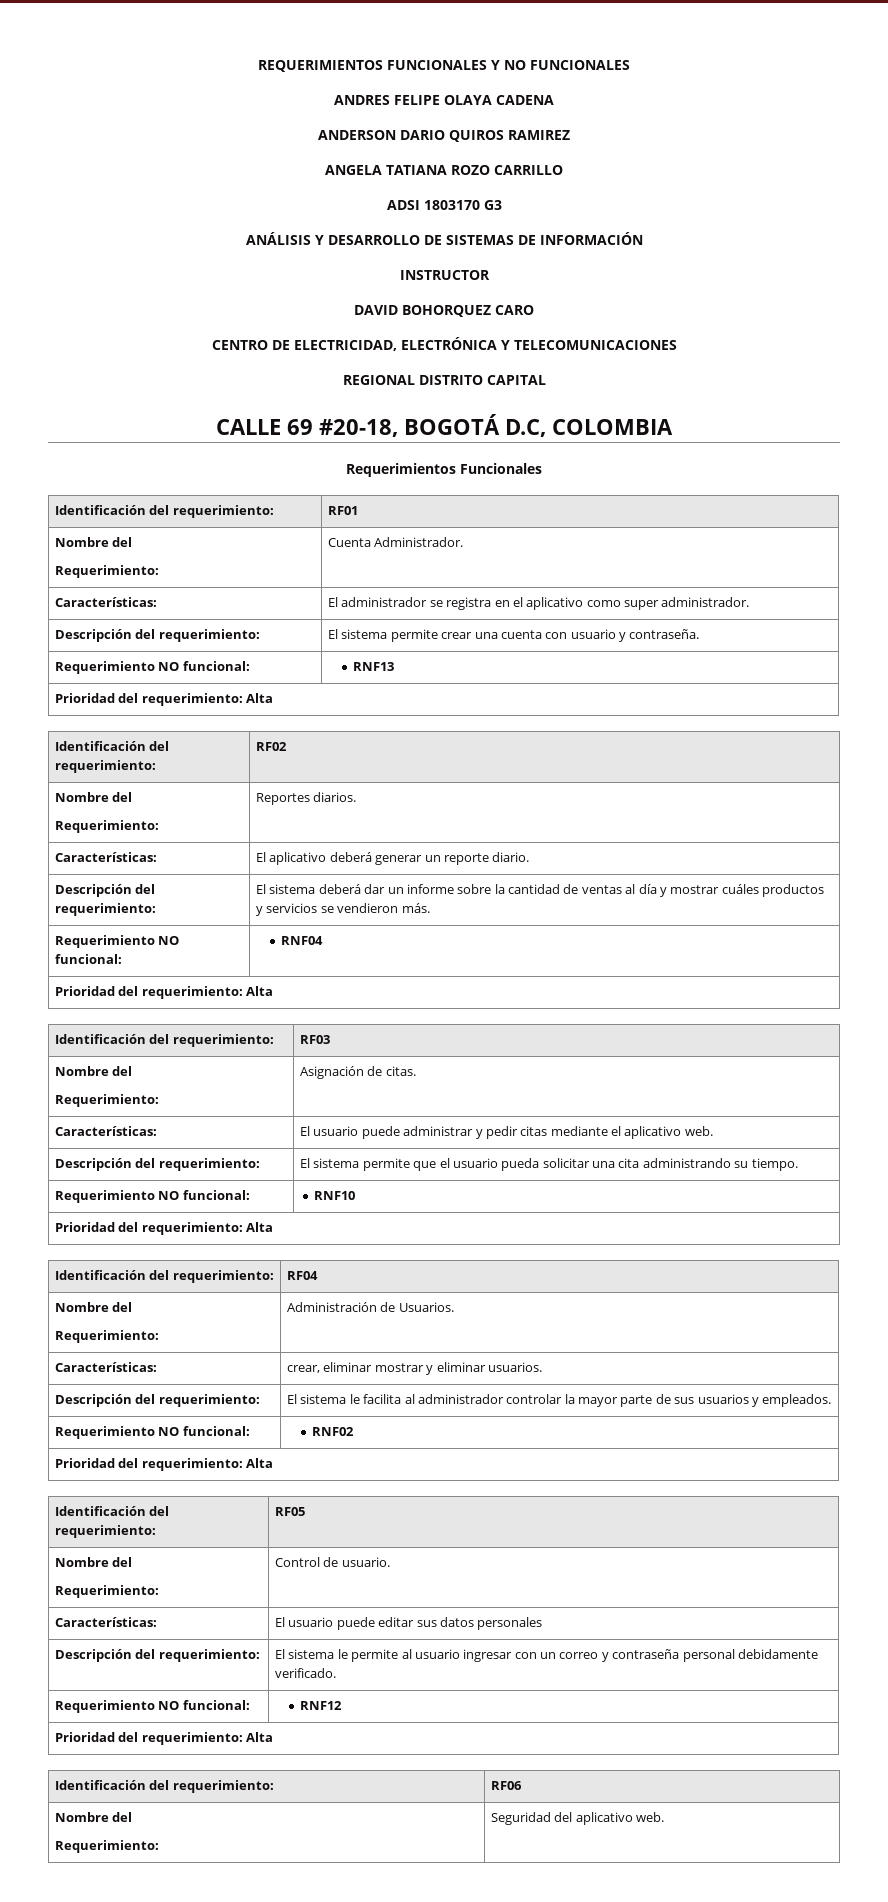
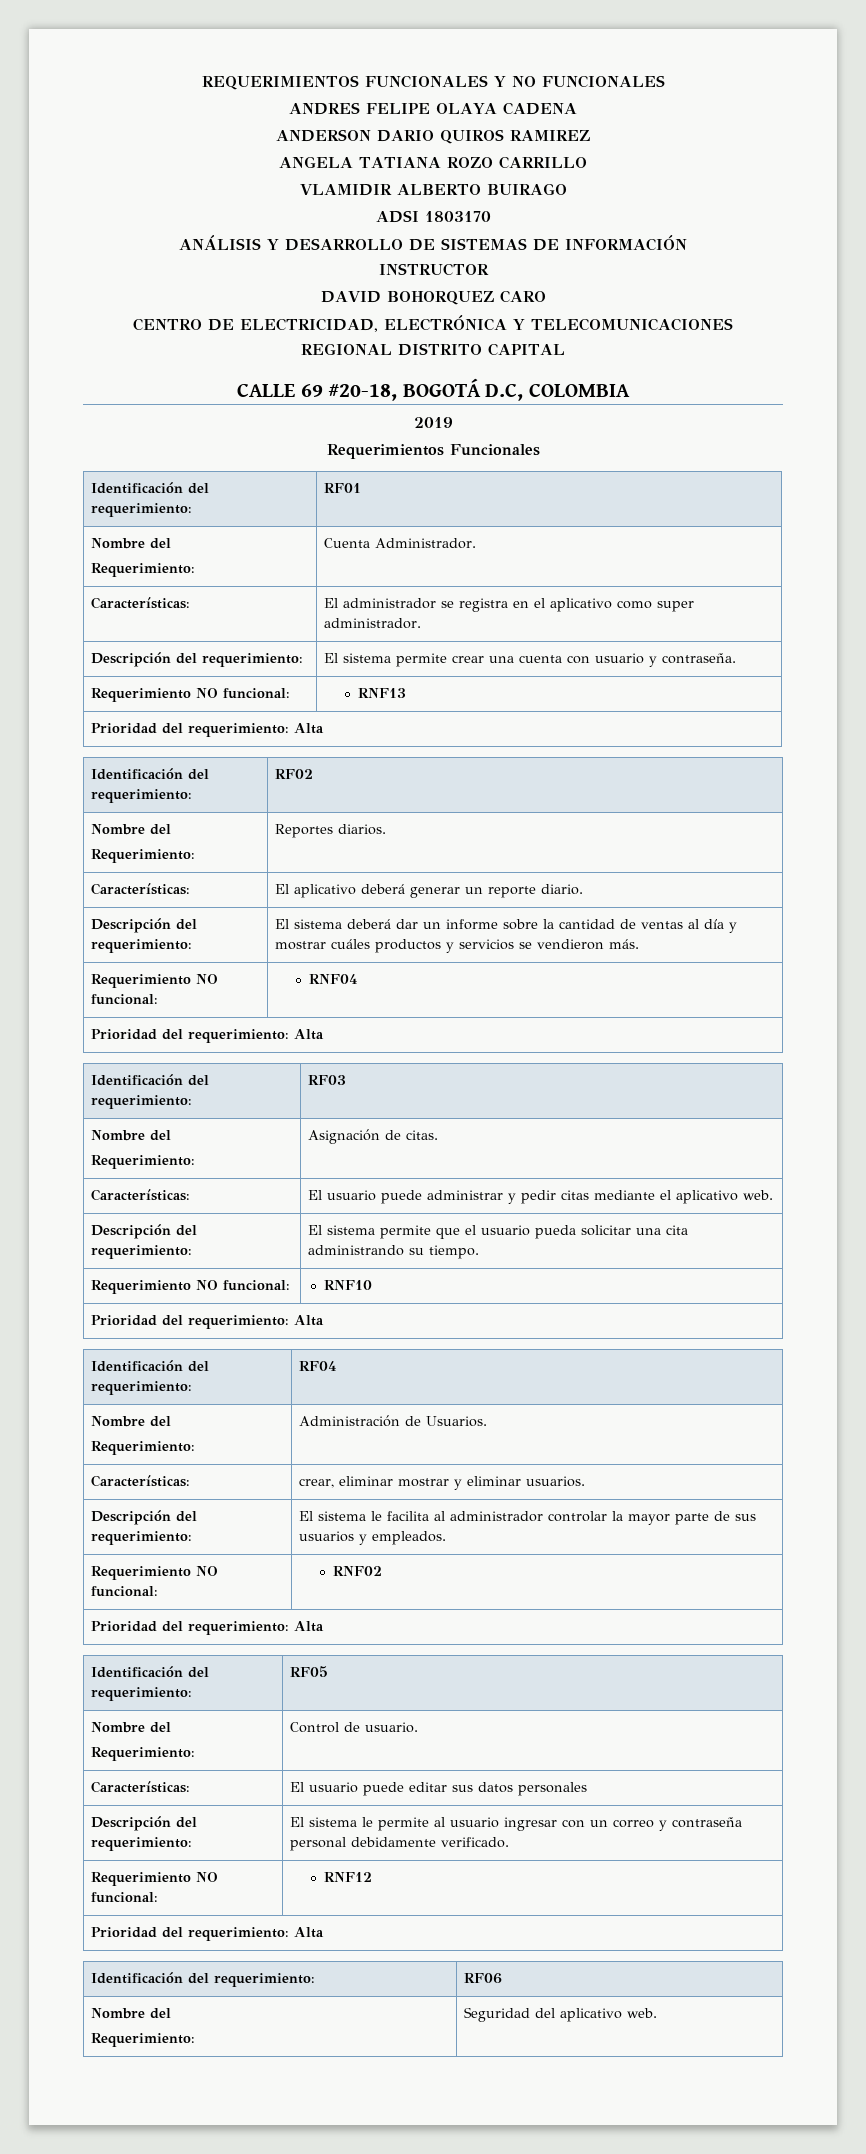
+ VLAMIDIR ALBERTO BUIRAGO
- ADSI 1803170 G3
+ ADSI 1803170
+ 2019

